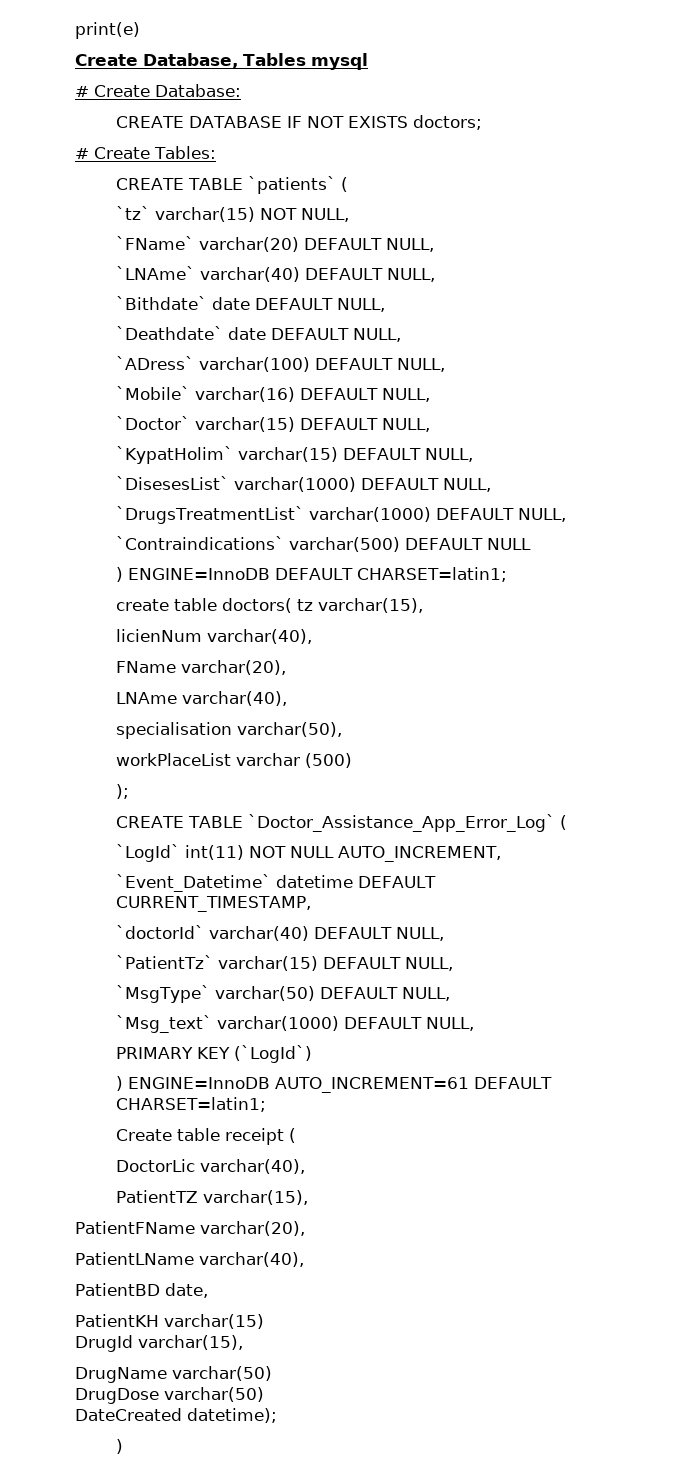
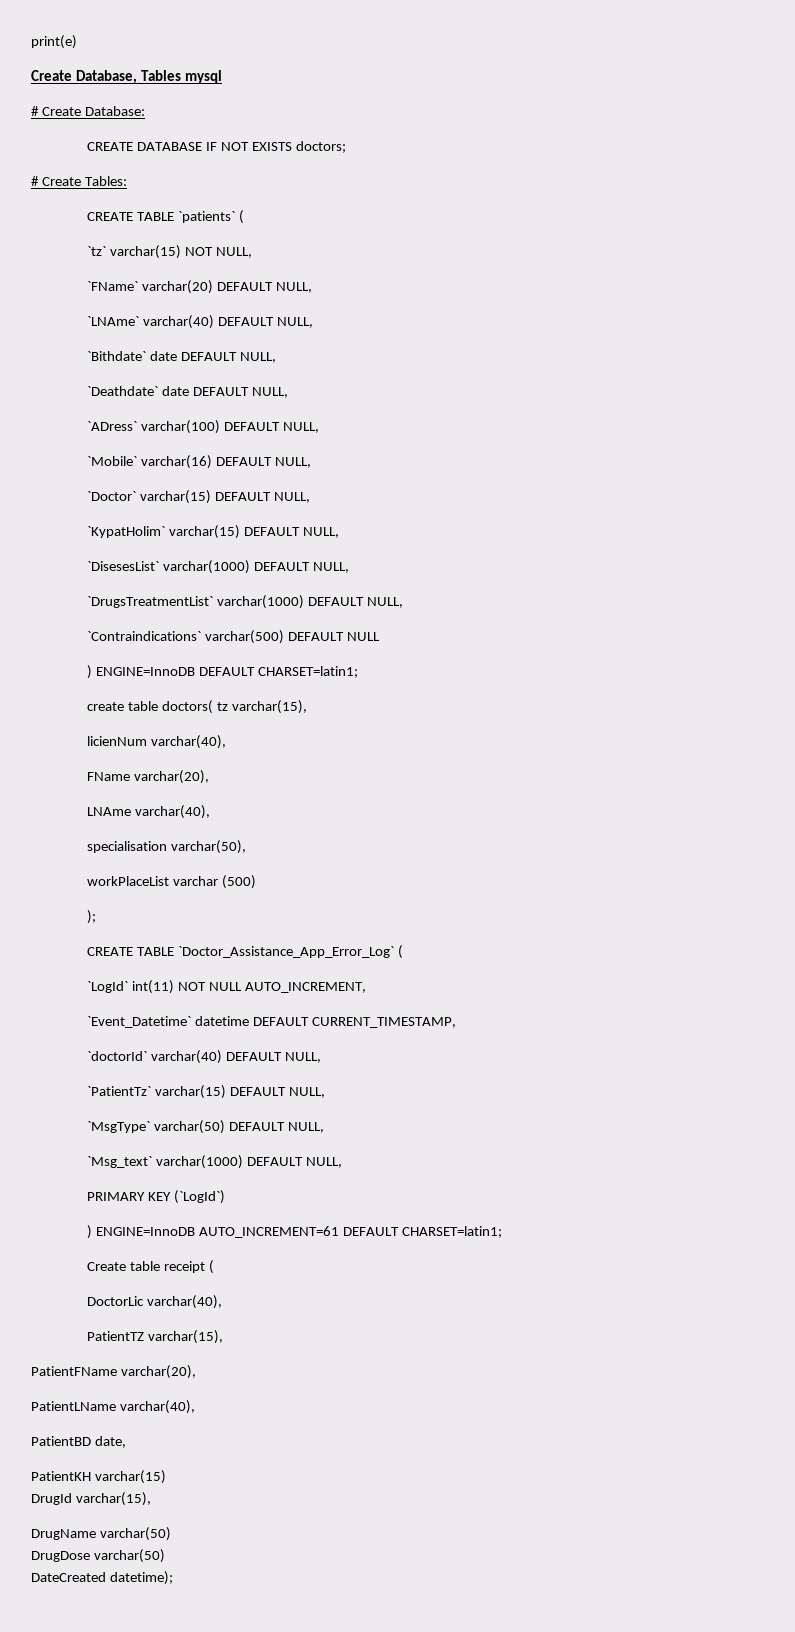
  DateCreated datetime);
- )

